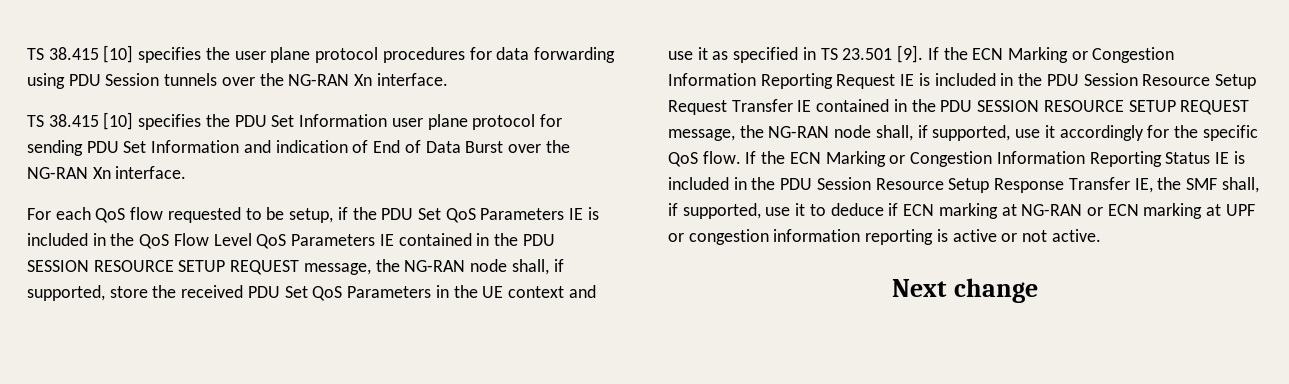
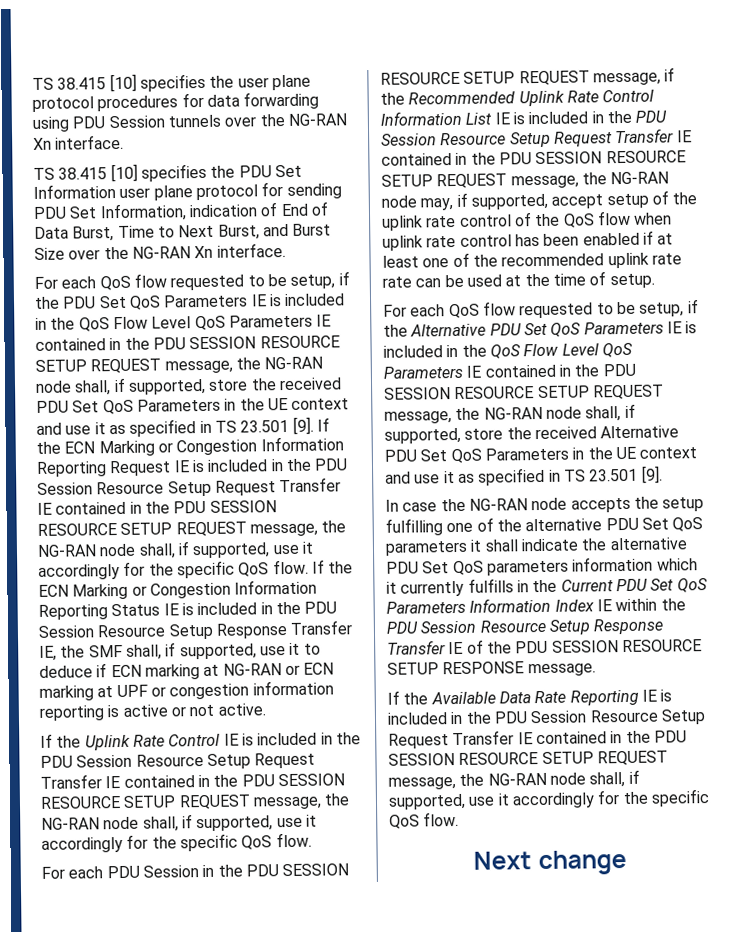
- TS 38.415 [10] specifies the PDU Set Information user plane protocol for sending PDU Set Information and indication of End of Data Burst over the NG-RAN Xn interface.
+ TS 38.415 [10] specifies the PDU Set Information user plane protocol for sending PDU Set Information, indication of End of Data Burst, Time to Next Burst, and Burst Size over the NG-RAN Xn interface.
+ If the Uplink Rate Control IE is included in the PDU Session Resource Setup Request Transfer IE contained in the PDU SESSION RESOURCE SETUP REQUEST message, the NG-RAN node shall, if supported, use it accordingly for the specific QoS flow.
+ For each PDU Session in the PDU SESSION RESOURCE SETUP REQUEST message, if the Recommended Uplink Rate Control Information List IE is included in the PDU Session Resource Setup Request Transfer IE contained in the PDU SESSION RESOURCE SETUP REQUEST message, the NG-RAN node may, if supported, accept setup of the uplink rate control of the QoS flow when uplink rate control has been enabled if at least one of the recommended uplink rate rate can be used at the time of setup.
+ For each QoS flow requested to be setup, if the Alternative PDU Set QoS Parameters IE is included in the QoS Flow Level QoS Parameters IE contained in the PDU SESSION RESOURCE SETUP REQUEST message, the NG-RAN node shall, if supported, store the received Alternative PDU Set QoS Parameters in the UE context and use it as specified in TS 23.501 [9].
+ In case the NG-RAN node accepts the setup fulfilling one of the alternative PDU Set QoS parameters it shall indicate the alternative PDU Set QoS parameters information which it currently fulfills in the Current PDU Set QoS Parameters Information Index IE within the PDU Session Resource Setup Response Transfer IE of the PDU SESSION RESOURCE SETUP RESPONSE message.
+ If the Available Data Rate Reporting IE is included in the PDU Session Resource Setup Request Transfer IE contained in the PDU SESSION RESOURCE SETUP REQUEST message, the NG-RAN node shall, if supported, use it accordingly for the specific QoS flow.

